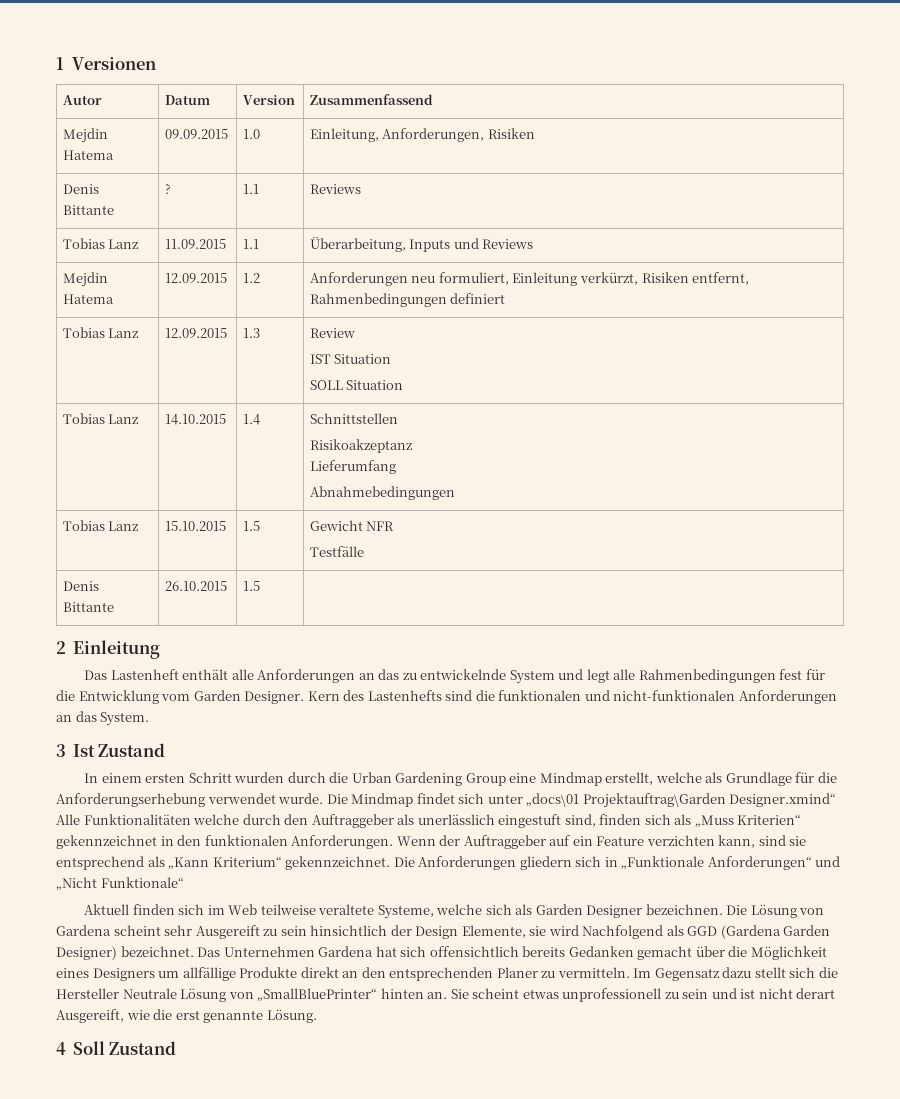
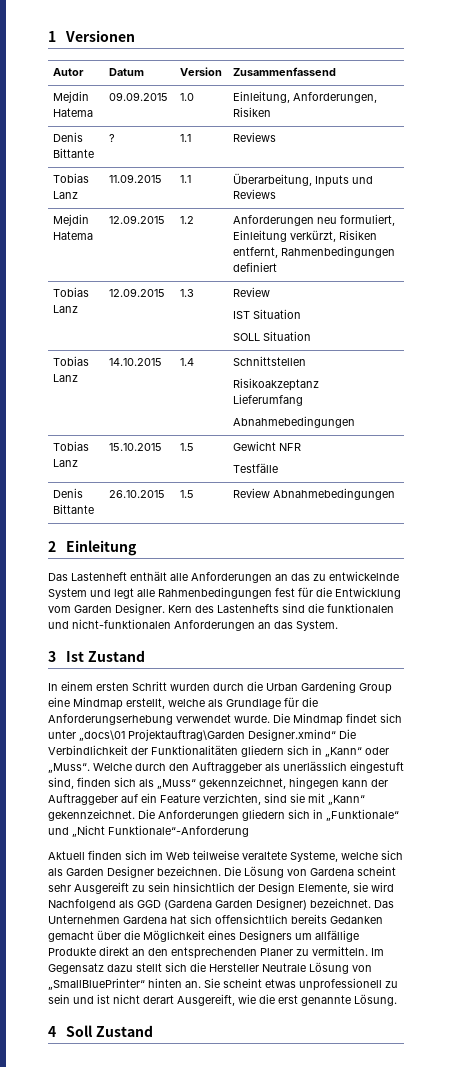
- Denis Bittante | 26.10.2015 | 1.5 |
+ Denis Bittante | 26.10.2015 | 1.5 | Review Abnahmebedingungen
- Die Mindmap findet sich unter „docs\01 Projektauftrag\Garden Designer.xmind“ Alle Funktionalitäten welche durch den Auftraggeber als unerlässlich eingestuft sind, finden sich als „Muss Kriterien“ gekennzeichnet in den funktionalen Anforderungen. Wenn der Auftraggeber auf ein Feature verzichten kann, sind sie entsprechend als „Kann Kriterium“ gekennzeichnet.
+ Die Mindmap findet sich unter „docs\01 Projektauftrag\Garden Designer.xmind“ Die Verbindlichkeit der Funktionalitäten gliedern sich in „Kann“ oder „Muss“. Welche durch den Auftraggeber als unerlässlich eingestuft sind, finden sich als „Muss“ gekennzeichnet, hingegen kann der Auftraggeber auf ein Feature verzichten, sind sie mit „Kann“ gekennzeichnet.
- Die Anforderungen gliedern sich in „Funktionale Anforderungen“ und „Nicht Funktionale“
+ Die Anforderungen gliedern sich in „Funktionale“ und „Nicht Funktionale“-Anforderung

